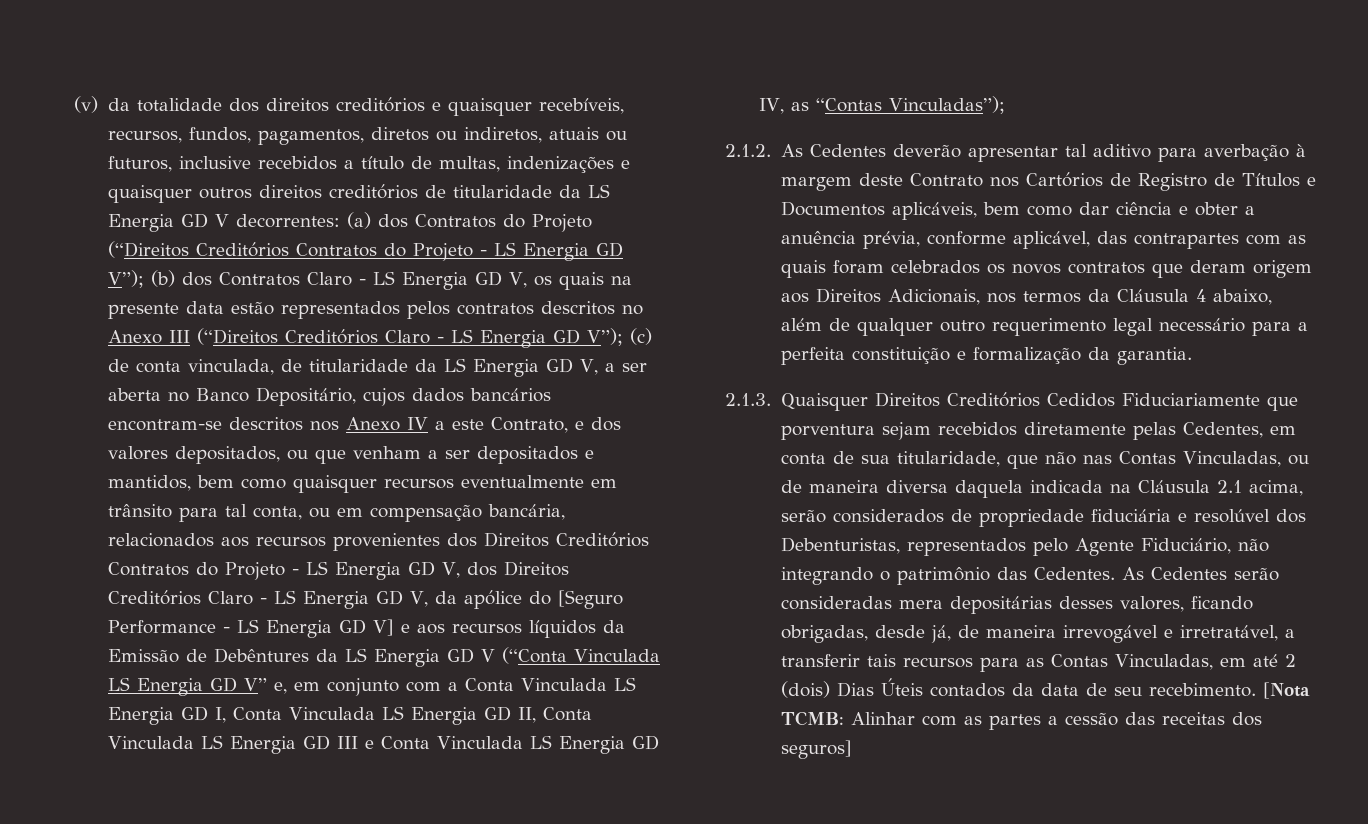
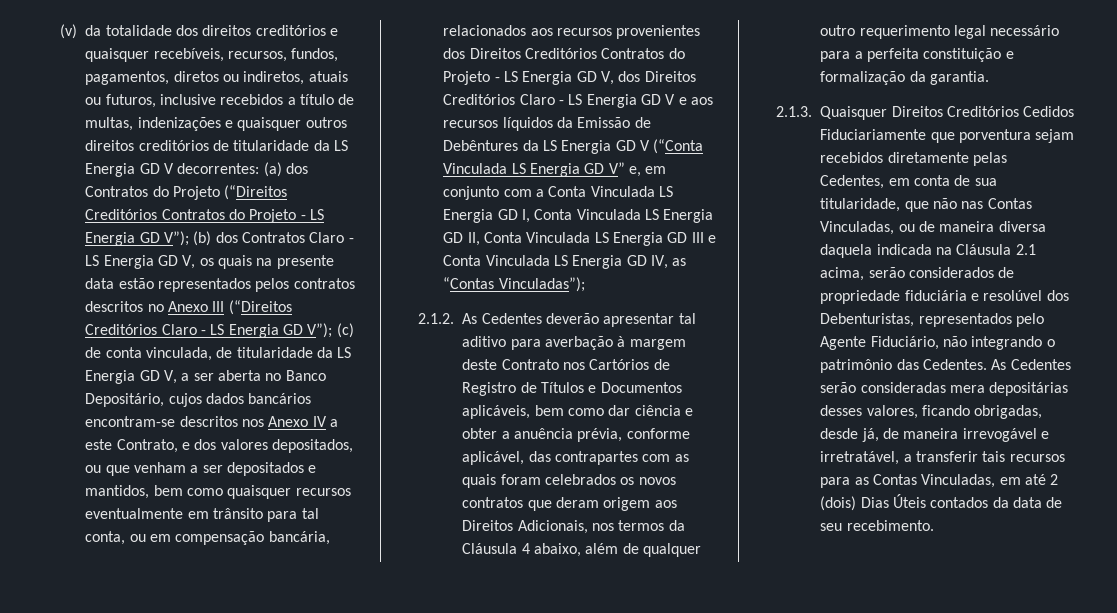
- (c) de conta vinculada, de titularidade da LS Energia GD V, a ser aberta no Banco Depositário, cujos dados bancários encontram-se descritos nos Anexo IV a este Contrato, e dos valores depositados, ou que venham a ser depositados e mantidos, bem como quaisquer recursos eventualmente em trânsito para tal conta, ou em compensação bancária, relacionados aos recursos provenientes dos Direitos Creditórios Contratos do Projeto - LS Energia GD V, dos Direitos Creditórios Claro - LS Energia GD V, da apólice do [Seguro Performance - LS Energia GD V] e aos recursos líquidos da Emissão de Debêntures da LS Energia GD V (“Conta Vinculada LS Energia GD V” e, em conjunto com a Conta Vinculada LS Energia GD I, Conta Vinculada LS Energia GD II, Conta Vinculada LS Energia GD III e Conta Vinculada LS Energia GD IV, as “Contas Vinculadas”);
+ (c) de conta vinculada, de titularidade da LS Energia GD V, a ser aberta no Banco Depositário, cujos dados bancários encontram-se descritos nos Anexo IV a este Contrato, e dos valores depositados, ou que venham a ser depositados e mantidos, bem como quaisquer recursos eventualmente em trânsito para tal conta, ou em compensação bancária, relacionados aos recursos provenientes dos Direitos Creditórios Contratos do Projeto - LS Energia GD V, dos Direitos Creditórios Claro - LS Energia GD V e aos recursos líquidos da Emissão de Debêntures da LS Energia GD V (“Conta Vinculada LS Energia GD V” e, em conjunto com a Conta Vinculada LS Energia GD I, Conta Vinculada LS Energia GD II, Conta Vinculada LS Energia GD III e Conta Vinculada LS Energia GD IV, as “Contas Vinculadas”);
- [Nota TCMB: Alinhar com as partes a cessão das receitas dos seguros]

